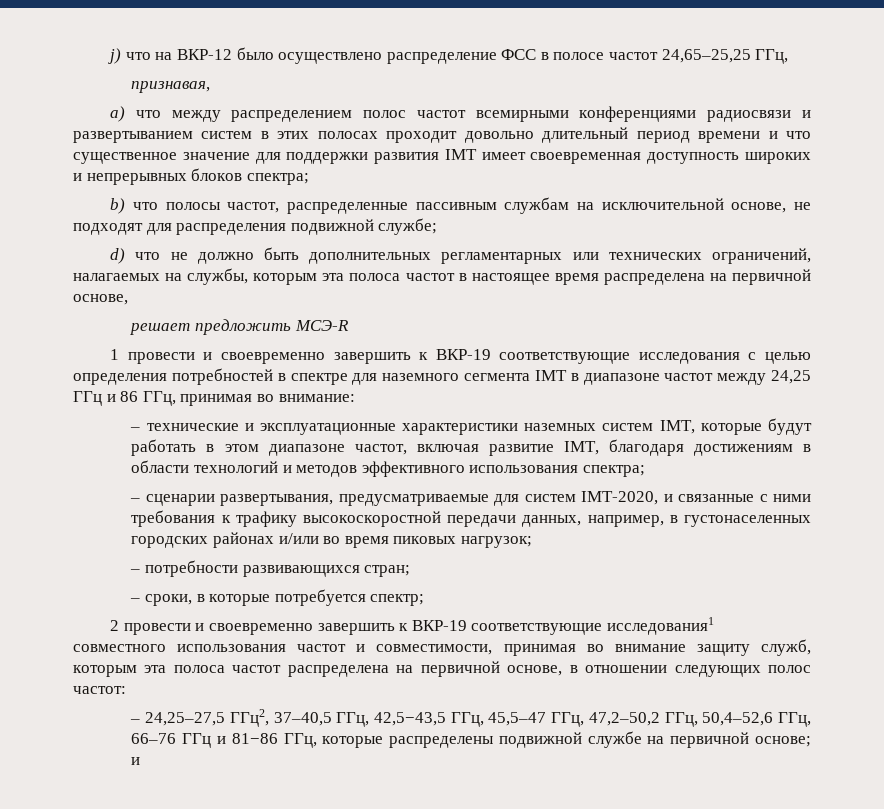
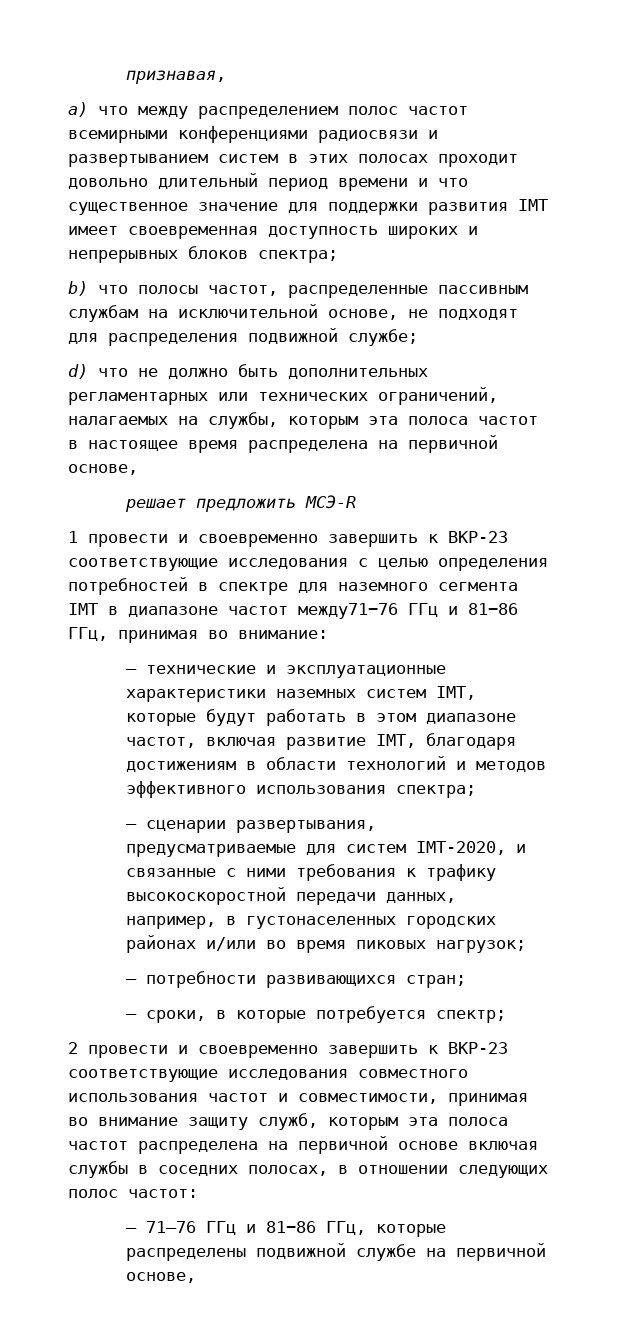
- j) что на ВКР-12 было осуществлено распределение ФСС в полосе частот 24,65–25,25 ГГц,
- 1 провести и своевременно завершить к ВКР-19 соответствующие исследования с целью определения потребностей в спектре для наземного сегмента IMT в диапазоне частот между 24,25 ГГц и 86 ГГц, принимая во внимание:
+ 1 провести и своевременно завершить к ВКР-23 соответствующие исследования с целью определения потребностей в спектре для наземного сегмента IMT в диапазоне частот между71−76 ГГц и 81−86 ГГц, принимая во внимание:
- 2 провести и своевременно завершить к ВКР-19 соответствующие исследования1 совместного использования частот и совместимости, принимая во внимание защиту служб, которым эта полоса частот распределена на первичной основе, в отношении следующих полос частот:
+ 2 провести и своевременно завершить к ВКР-23 соответствующие исследования совместного использования частот и совместимости, принимая во внимание защиту служб, которым эта полоса частот распределена на первичной основе включая службы в соседних полосах, в отношении следующих полос частот:
- – 24,25–27,5 ГГц2, 37–40,5 ГГц, 42,5−43,5 ГГц, 45,5–47 ГГц, 47,2–50,2 ГГц, 50,4–52,6 ГГц, 66–76 ГГц и 81−86 ГГц, которые распределены подвижной службе на первичной основе; и
+ – 71–76 ГГц и 81−86 ГГц, которые распределены подвижной службе на первичной основе,

